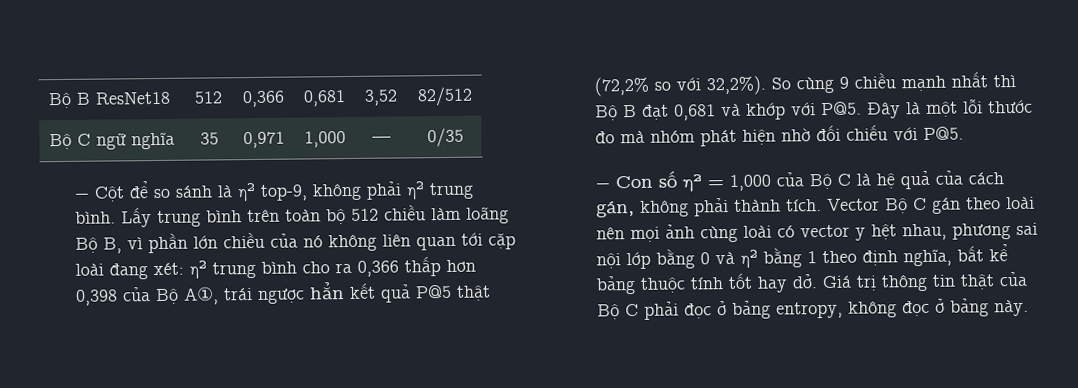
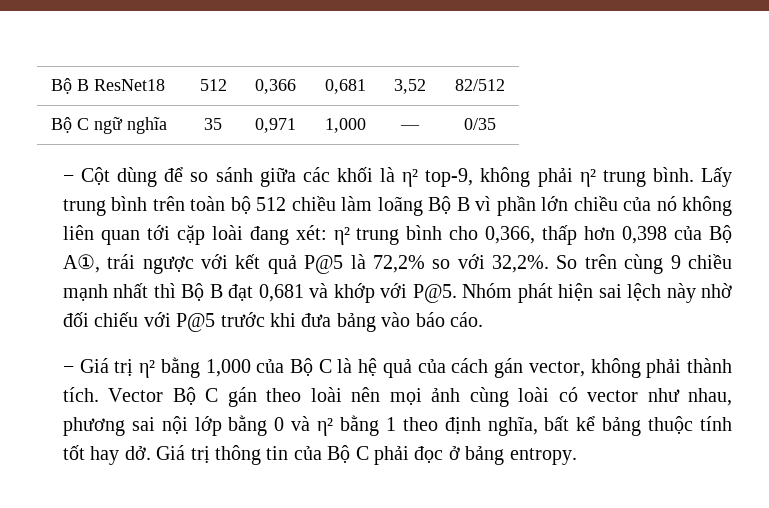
- − Cột để so sánh là η² top-9, không phải η² trung bình.
+ − Cột dùng để so sánh giữa các khối là η² top-9, không phải η² trung bình.
- Lấy trung bình trên toàn bộ 512 chiều làm loãng Bộ B, vì phần lớn chiều của nó không liên quan tới cặp loài đang xét:
+ Lấy trung bình trên toàn bộ 512 chiều làm loãng Bộ B vì phần lớn chiều của nó không liên quan tới cặp loài đang xét:
- η² trung bình cho ra 0,366 thấp hơn 0,398 của Bộ A①, trái ngược hẳn kết quả P@5 thật (72,2% so với 32,2%). So cùng 9 chiều mạnh nhất thì Bộ B đạt 0,681 và khớp với P@5. Đây là một lỗi thước đo mà nhóm phát hiện nhờ đối chiếu với P@5.
- − Con số η² = 1,000 của Bộ C là hệ quả của cách gán, không phải thành tích.
+ η² trung bình cho 0,366, thấp hơn 0,398 của Bộ A①, trái ngược với kết quả P@5 là 72,2% so với 32,2%. So trên cùng 9 chiều mạnh nhất thì Bộ B đạt 0,681 và khớp với P@5. Nhóm phát hiện sai lệch này nhờ đối chiếu với P@5 trước khi đưa bảng vào báo cáo.
+ − Giá trị η² bằng 1,000 của Bộ C là hệ quả của cách gán vector, không phải thành tích.
- Vector Bộ C gán theo loài nên mọi ảnh cùng loài có vector y hệt nhau, phương sai nội lớp bằng 0 và η² bằng 1 theo định nghĩa, bất kể bảng thuộc tính tốt hay dở.
+ Vector Bộ C gán theo loài nên mọi ảnh cùng loài có vector như nhau, phương sai nội lớp bằng 0 và η² bằng 1 theo định nghĩa, bất kể bảng thuộc tính tốt hay dở.
- Giá trị thông tin thật của Bộ C phải đọc ở bảng entropy, không đọc ở bảng này.
+ Giá trị thông tin của Bộ C phải đọc ở bảng entropy.

